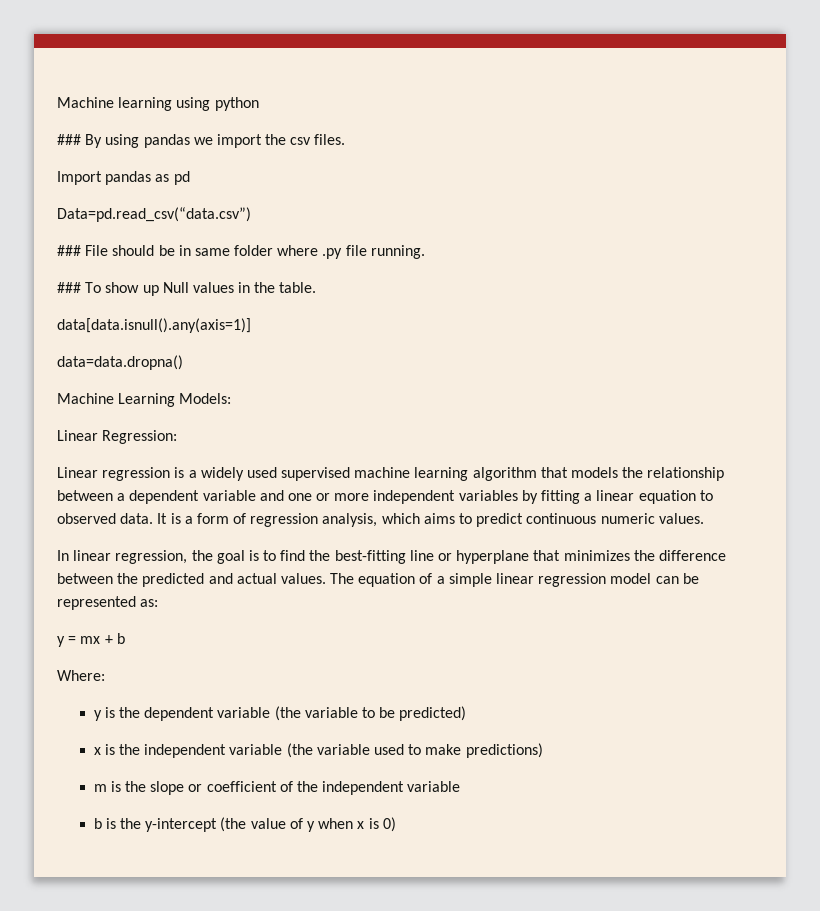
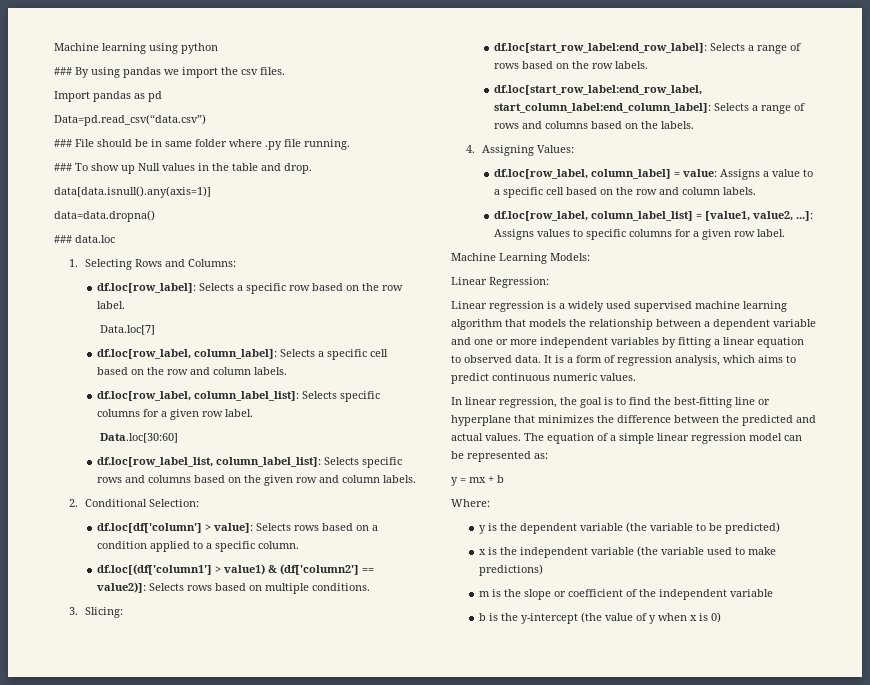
- ### To show up Null values in the table.
+ ### To show up Null values in the table and drop.
+ ### data.loc
+ 1. Selecting Rows and Columns:
+ df.loc[row_label]: Selects a specific row based on the row label.
+ Data.loc[7]
+ df.loc[row_label, column_label]: Selects a specific cell based on the row and column labels.
+ df.loc[row_label, column_label_list]: Selects specific columns for a given row label.
+ Data.loc[30:60]
+ df.loc[row_label_list, column_label_list]: Selects specific rows and columns based on the given row and column labels.
+ 2. Conditional Selection:
+ df.loc[df['column'] > value]: Selects rows based on a condition applied to a specific column.
+ df.loc[(df['column1'] > value1) & (df['column2'] == value2)]: Selects rows based on multiple conditions.
+ 3. Slicing:
+ df.loc[start_row_label:end_row_label]: Selects a range of rows based on the row labels.
+ df.loc[start_row_label:end_row_label, start_column_label:end_column_label]: Selects a range of rows and columns based on the labels.
+ 4. Assigning Values:
+ df.loc[row_label, column_label] = value: Assigns a value to a specific cell based on the row and column labels.
+ df.loc[row_label, column_label_list] = [value1, value2, ...]: Assigns values to specific columns for a given row label.

